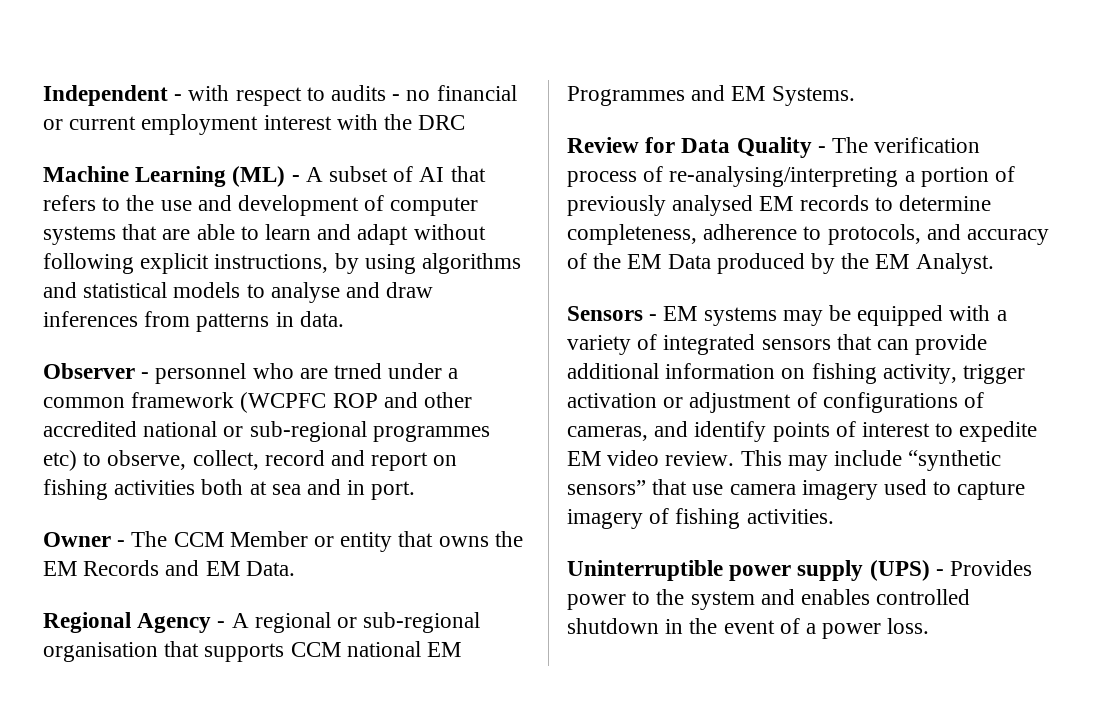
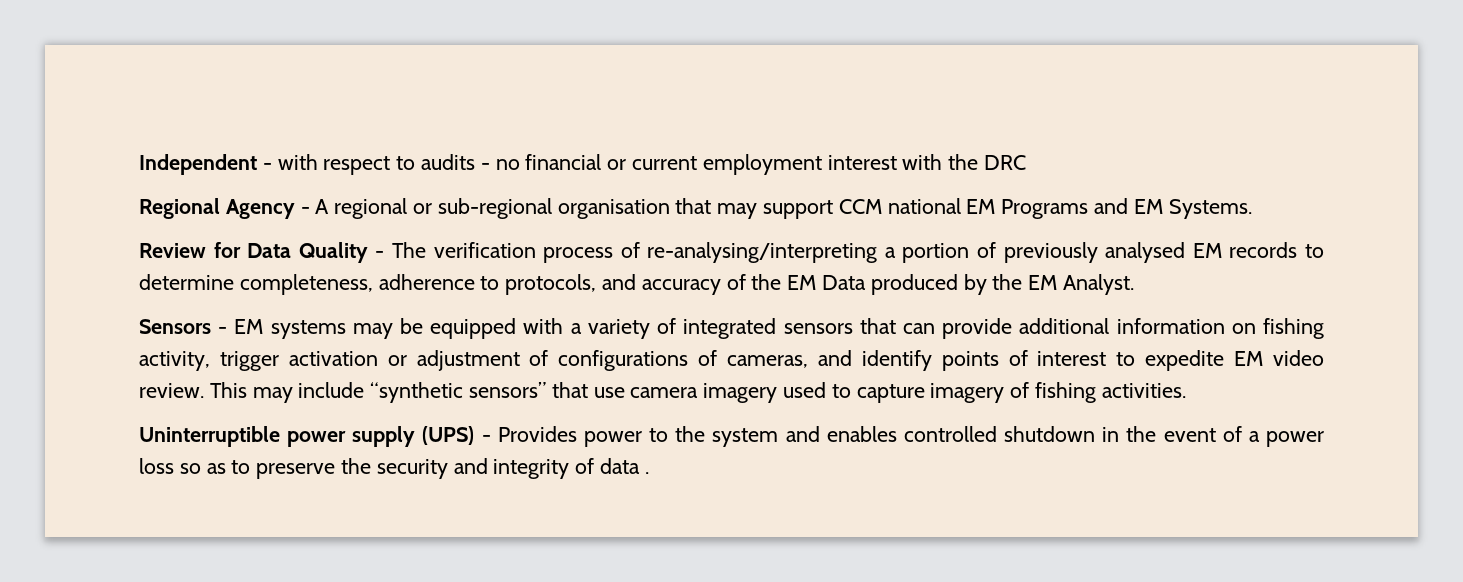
- Machine Learning (ML) - A subset of AI that refers to the use and development of computer systems that are able to learn and adapt without following explicit instructions, by using algorithms and statistical models to analyse and draw inferences from patterns in data.
- Observer - personnel who are trned under a common framework (WCPFC ROP and other accredited national or sub-regional programmes etc) to observe, collect, record and report on fishing activities both at sea and in port.
- Owner - The CCM Member or entity that owns the EM Records and EM Data.
- Regional Agency - A regional or sub-regional organisation that supports CCM national EM Programmes and EM Systems.
+ Regional Agency - A regional or sub-regional organisation that may support CCM national EM Programs and EM Systems.
- Uninterruptible power supply (UPS) - Provides power to the system and enables controlled shutdown in the event of a power loss.
+ Uninterruptible power supply (UPS) - Provides power to the system and enables controlled shutdown in the event of a power loss so as to preserve the security and integrity of data .

